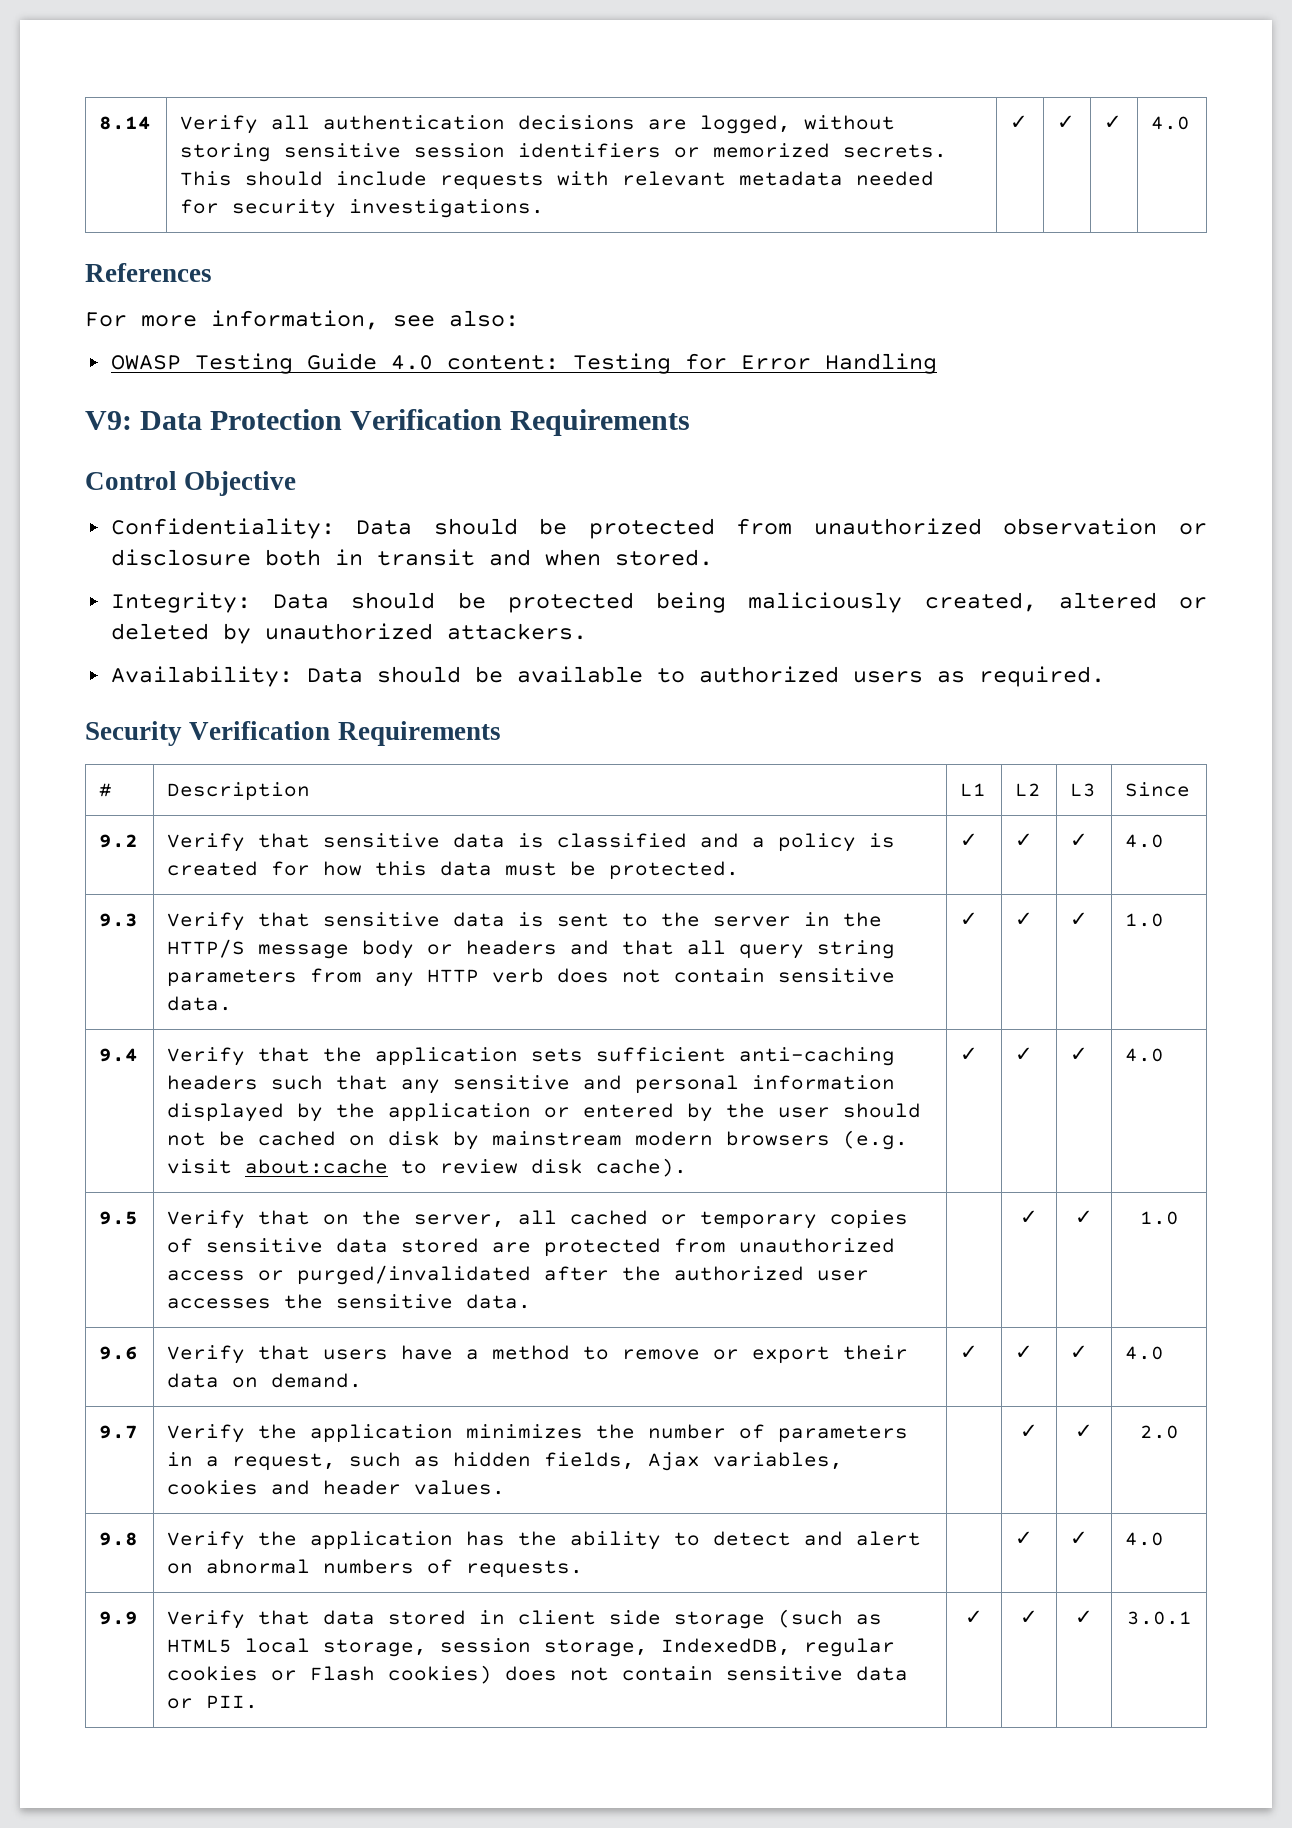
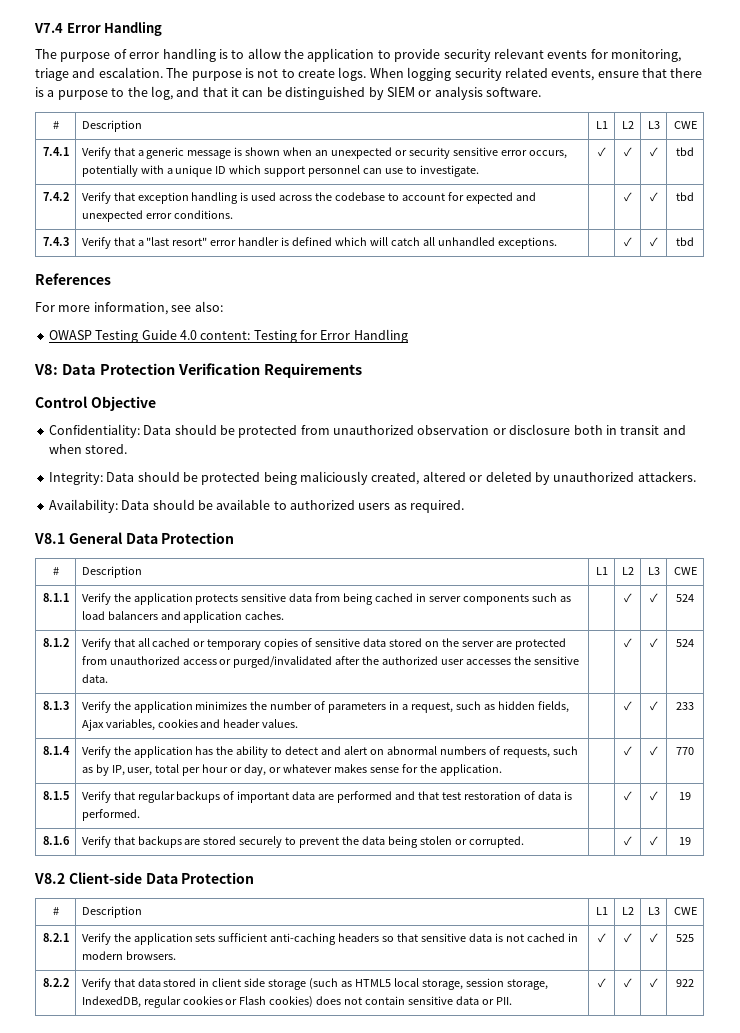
- 8.14 | Verify all authentication decisions are logged, without storing sensitive session identifiers or memorized secrets. This should include requests with relevant metadata needed for security investigations. | ✓ | ✓ | ✓ | 4.0
+ V7.4 Error Handling
+ The purpose of error handling is to allow the application to provide security relevant events for monitoring, triage and escalation. The purpose is not to create logs. When logging security related events, ensure that there is a purpose to the log, and that it can be distinguished by SIEM or analysis software.
+ # | Description | L1 | L2 | L3 | CWE
+ 7.4.1 | Verify that a generic message is shown when an unexpected or security sensitive error occurs, potentially with a unique ID which support personnel can use to investigate. | ✓ | ✓ | ✓ | tbd
+ 7.4.2 | Verify that exception handling is used across the codebase to account for expected and unexpected error conditions. | | ✓ | ✓ | tbd
+ 7.4.3 | Verify that a "last resort" error handler is defined which will catch all unhandled exceptions. | | ✓ | ✓ | tbd
- V9: Data Protection Verification Requirements
+ V8: Data Protection Verification Requirements
- Security Verification Requirements
- # | Description | L1 | L2 | L3 | Since
- 9.2 | Verify that sensitive data is classified and a policy is created for how this data must be protected. | ✓ | ✓ | ✓ | 4.0
- 9.3 | Verify that sensitive data is sent to the server in the HTTP/S message body or headers and that all query string parameters from any HTTP verb does not contain sensitive data. | ✓ | ✓ | ✓ | 1.0
- 9.4 | Verify that the application sets sufficient anti-caching headers such that any sensitive and personal information displayed by the application or entered by the user should not be cached on disk by mainstream modern browsers (e.g. visit about:cache to review disk cache). | ✓ | ✓ | ✓ | 4.0
- 9.5 | Verify that on the server, all cached or temporary copies of sensitive data stored are protected from unauthorized access or purged/invalidated after the authorized user accesses the sensitive data. | | ✓ | ✓ | 1.0
- 9.6 | Verify that users have a method to remove or export their data on demand. | ✓ | ✓ | ✓ | 4.0
- 9.7 | Verify the application minimizes the number of parameters in a request, such as hidden fields, Ajax variables, cookies and header values. | | ✓ | ✓ | 2.0
- 9.8 | Verify the application has the ability to detect and alert on abnormal numbers of requests. | | ✓ | ✓ | 4.0
- 9.9 | Verify that data stored in client side storage (such as HTML5 local storage, session storage, IndexedDB, regular cookies or Flash cookies) does not contain sensitive data or PII. | ✓ | ✓ | ✓ | 3.0.1
+ V8.1 General Data Protection
+ # | Description | L1 | L2 | L3 | CWE
+ 8.1.1 | Verify the application protects sensitive data from being cached in server components such as load balancers and application caches. | | ✓ | ✓ | 524
+ 8.1.2 | Verify that all cached or temporary copies of sensitive data stored on the server are protected from unauthorized access or purged/invalidated after the authorized user accesses the sensitive data. | | ✓ | ✓ | 524
+ 8.1.3 | Verify the application minimizes the number of parameters in a request, such as hidden fields, Ajax variables, cookies and header values. | | ✓ | ✓ | 233
+ 8.1.4 | Verify the application has the ability to detect and alert on abnormal numbers of requests, such as by IP, user, total per hour or day, or whatever makes sense for the application. | | ✓ | ✓ | 770
+ 8.1.5 | Verify that regular backups of important data are performed and that test restoration of data is performed. | | ✓ | ✓ | 19
+ 8.1.6 | Verify that backups are stored securely to prevent the data being stolen or corrupted. | | ✓ | ✓ | 19
+ V8.2 Client-side Data Protection
+ # | Description | L1 | L2 | L3 | CWE
+ 8.2.1 | Verify the application sets sufficient anti-caching headers so that sensitive data is not cached in modern browsers. | ✓ | ✓ | ✓ | 525
+ 8.2.2 | Verify that data stored in client side storage (such as HTML5 local storage, session storage, IndexedDB, regular cookies or Flash cookies) does not contain sensitive data or PII. | ✓ | ✓ | ✓ | 922

